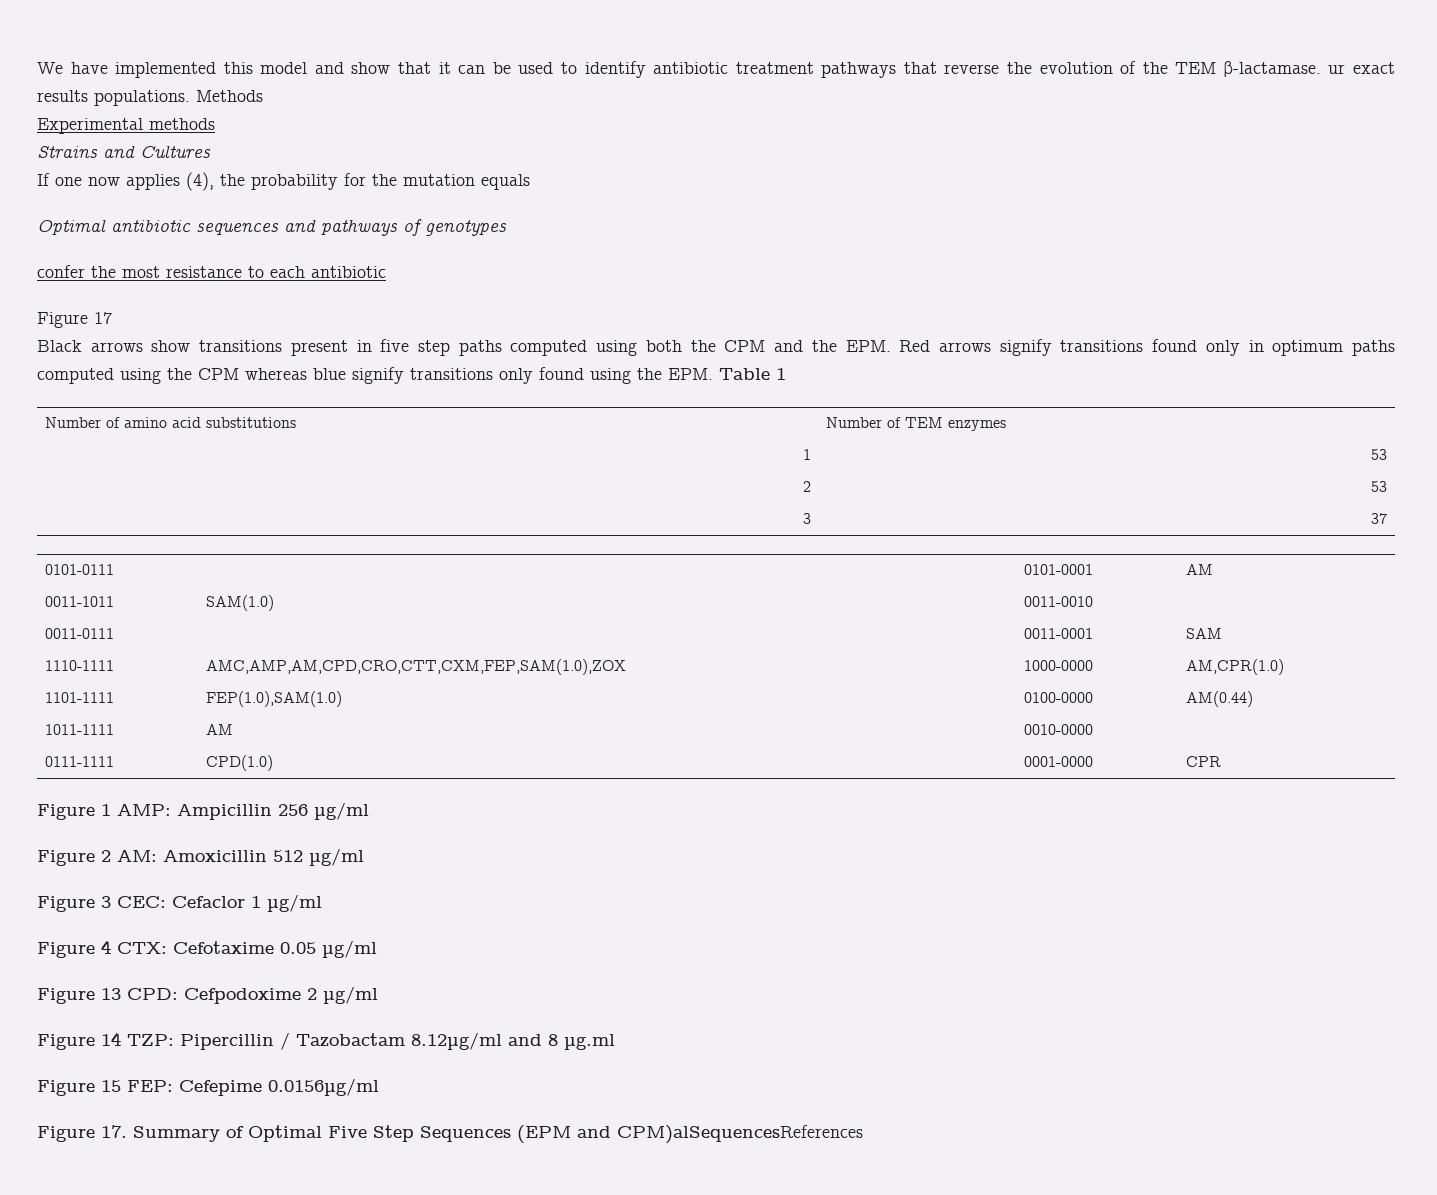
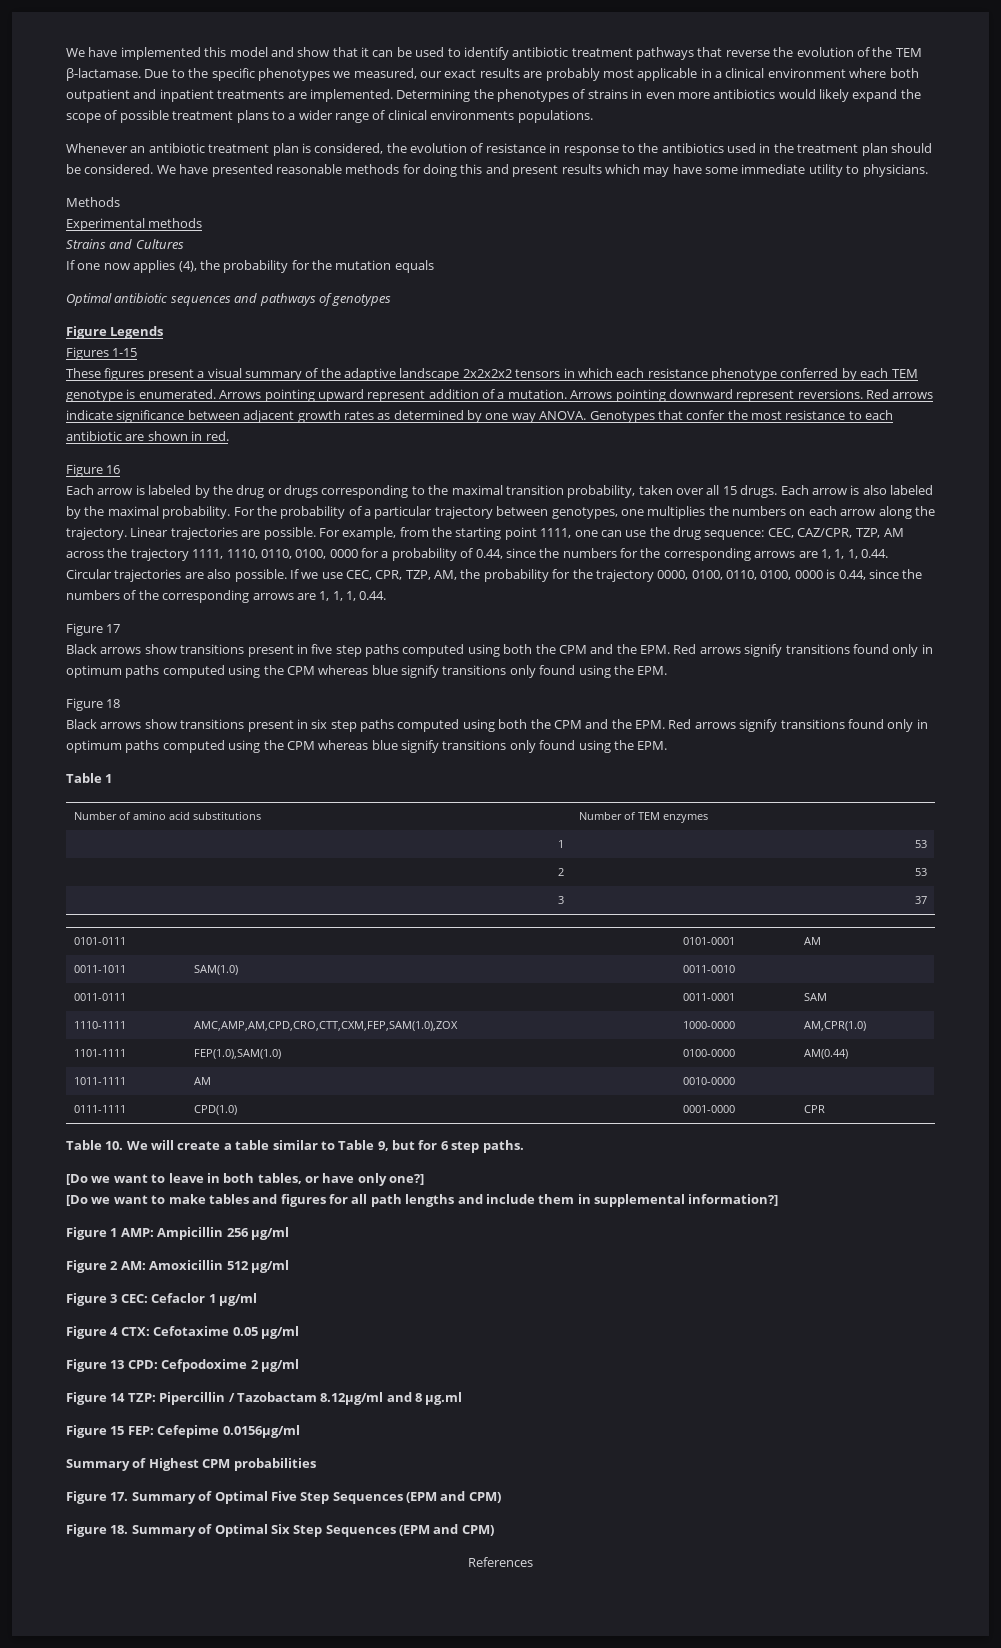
- We have implemented this model and show that it can be used to identify antibiotic treatment pathways that reverse the evolution of the TEM β-lactamase. ur exact results populations. Methods
+ We have implemented this model and show that it can be used to identify antibiotic treatment pathways that reverse the evolution of the TEM β-lactamase. Due to the specific phenotypes we measured, our exact results are probably most applicable in a clinical environment where both outpatient and inpatient treatments are implemented. Determining the phenotypes of strains in even more antibiotics would likely expand the scope of possible treatment plans to a wider range of clinical environments populations.
+ Whenever an antibiotic treatment plan is considered, the evolution of resistance in response to the antibiotics used in the treatment plan should be considered. We have presented reasonable methods for doing this and present results which may have some immediate utility to physicians.
+ Methods
- confer the most resistance to each antibiotic
+ Figure Legends
+ Figures 1-15
+ These figures present a visual summary of the adaptive landscape 2x2x2x2 tensors in which each resistance phenotype conferred by each TEM genotype is enumerated. Arrows pointing upward represent addition of a mutation. Arrows pointing downward represent reversions. Red arrows indicate significance between adjacent growth rates as determined by one way ANOVA. Genotypes that confer the most resistance to each antibiotic are shown in red.
+ Figure 16
+ Each arrow is labeled by the drug or drugs corresponding to the maximal transition probability, taken over all 15 drugs. Each arrow is also labeled by the maximal probability. For the probability of a particular trajectory between genotypes, one multiplies the numbers on each arrow along the trajectory. Linear trajectories are possible. For example, from the starting point 1111, one can use the drug sequence: CEC, CAZ/CPR, TZP, AM across the trajectory 1111, 1110, 0110, 0100, 0000 for a probability of 0.44, since the numbers for the corresponding arrows are 1, 1, 1, 0.44. Circular trajectories are also possible. If we use CEC, CPR, TZP, AM, the probability for the trajectory 0000, 0100, 0110, 0100, 0000 is 0.44, since the numbers of the corresponding arrows are 1, 1, 1, 0.44.
- Black arrows show transitions present in five step paths computed using both the CPM and the EPM. Red arrows signify transitions found only in optimum paths computed using the CPM whereas blue signify transitions only found using the EPM. Table 1
+ Black arrows show transitions present in five step paths computed using both the CPM and the EPM. Red arrows signify transitions found only in optimum paths computed using the CPM whereas blue signify transitions only found using the EPM.
+ Figure 18
+ Black arrows show transitions present in six step paths computed using both the CPM and the EPM. Red arrows signify transitions found only in optimum paths computed using the CPM whereas blue signify transitions only found using the EPM.
+ Table 1
+ Table 10. We will create a table similar to Table 9, but for 6 step paths.
+ [Do we want to leave in both tables, or have only one?]
+ [Do we want to make tables and figures for all path lengths and include them in supplemental information?]
+ Summary of Highest CPM probabilities
- Figure 17. Summary of Optimal Five Step Sequences (EPM and CPM)alSequencesReferences
+ Figure 17. Summary of Optimal Five Step Sequences (EPM and CPM)
+ Figure 18. Summary of Optimal Six Step Sequences (EPM and CPM)
+ References

